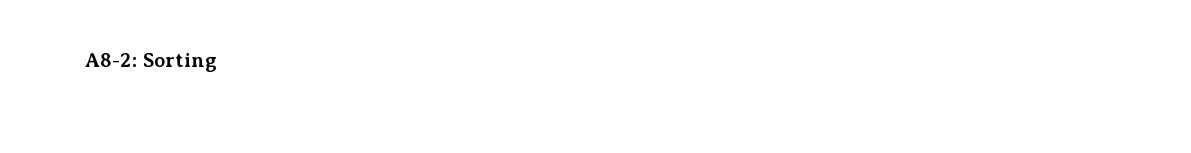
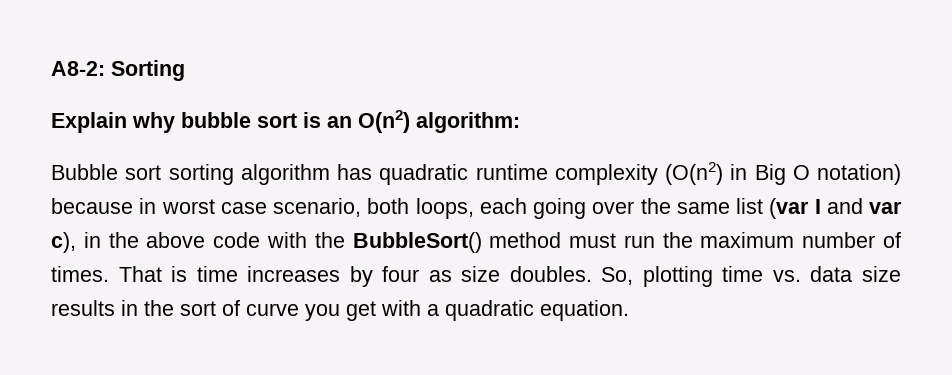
+ Explain why bubble sort is an O(n2) algorithm:
+ Bubble sort sorting algorithm has quadratic runtime complexity (O(n2) in Big O notation) because in worst case scenario, both loops, each going over the same list (var I and var c), in the above code with the BubbleSort() method must run the maximum number of times. That is time increases by four as size doubles. So, plotting time vs. data size results in the sort of curve you get with a quadratic equation.

